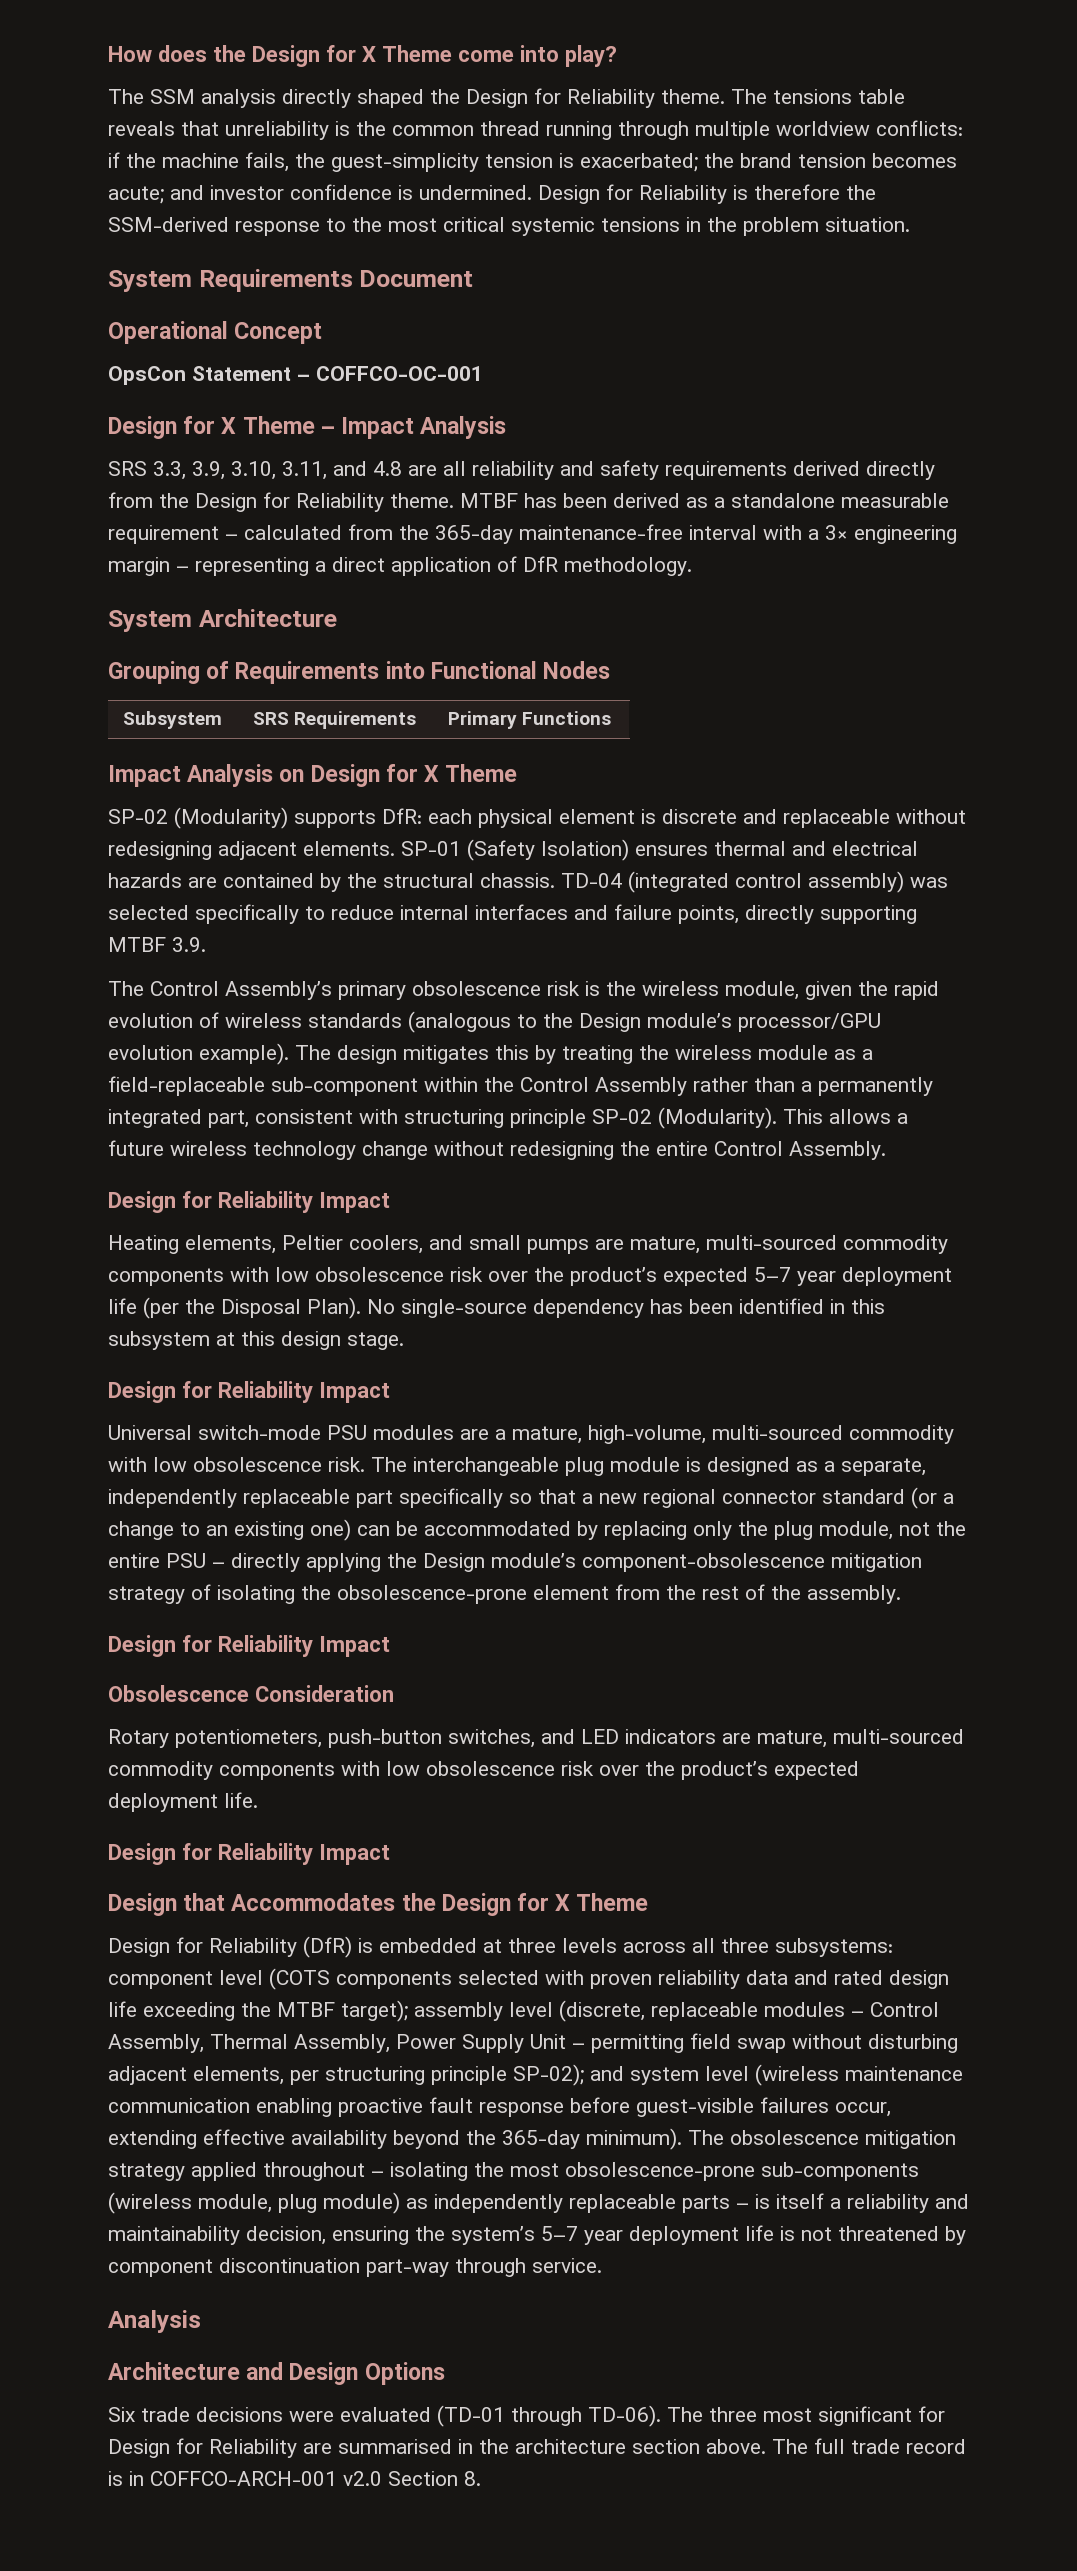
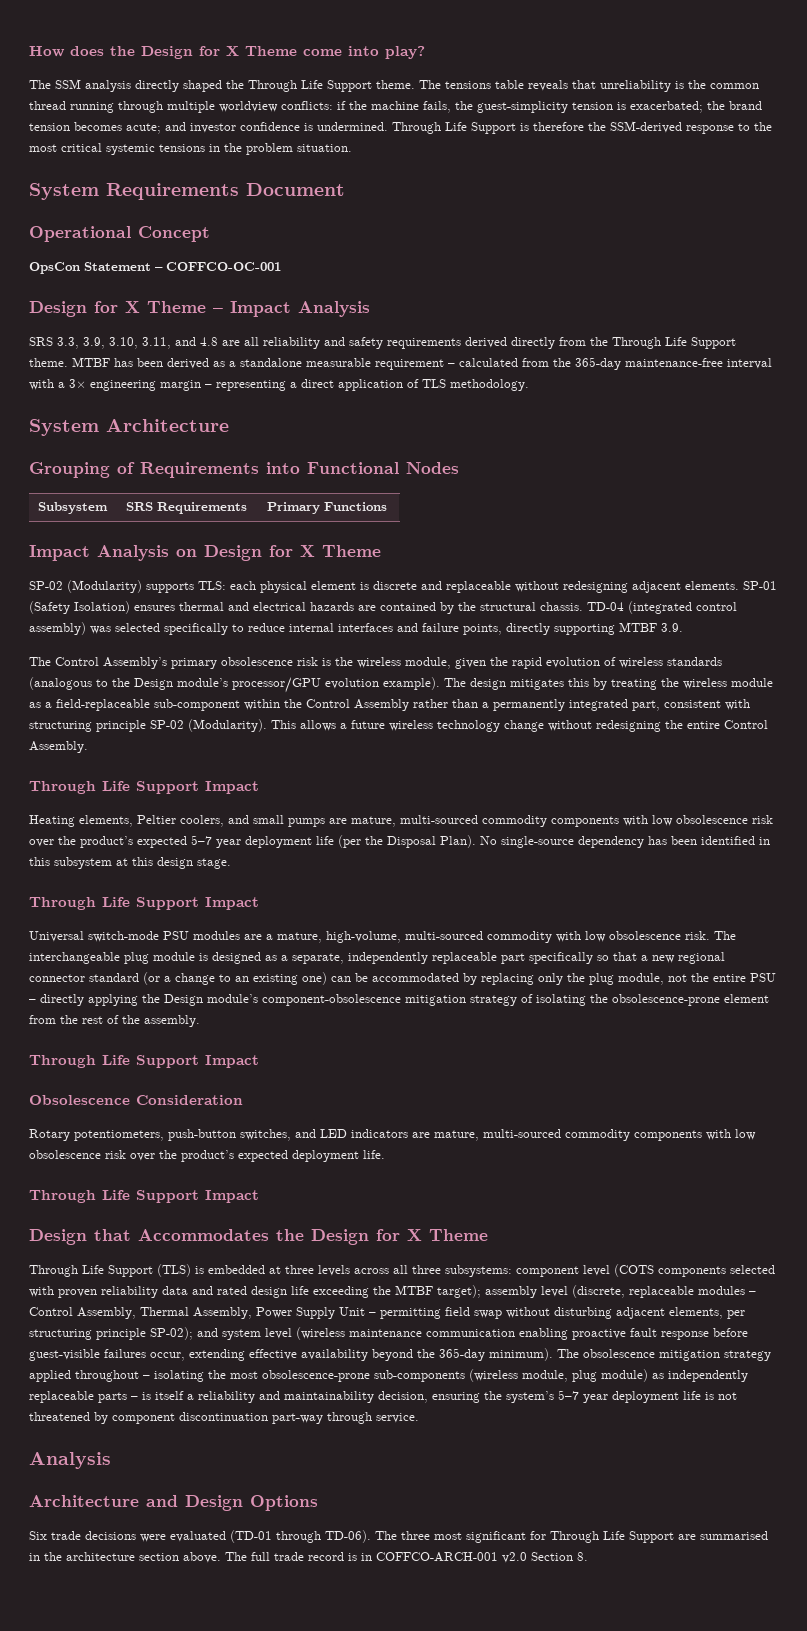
- The SSM analysis directly shaped the Design for Reliability theme.
+ The SSM analysis directly shaped the Through Life Support theme.
- Design for Reliability is therefore the SSM-derived response to the most critical systemic tensions in the problem situation.
+ Through Life Support is therefore the SSM-derived response to the most critical systemic tensions in the problem situation.
- SRS 3.3, 3.9, 3.10, 3.11, and 4.8 are all reliability and safety requirements derived directly from the Design for Reliability theme.
+ SRS 3.3, 3.9, 3.10, 3.11, and 4.8 are all reliability and safety requirements derived directly from the Through Life Support theme.
- MTBF has been derived as a standalone measurable requirement – calculated from the 365-day maintenance-free interval with a 3× engineering margin – representing a direct application of DfR methodology.
+ MTBF has been derived as a standalone measurable requirement – calculated from the 365-day maintenance-free interval with a 3× engineering margin – representing a direct application of TLS methodology.
- SP-02 (Modularity) supports DfR: each physical element is discrete and replaceable without redesigning adjacent elements.
+ SP-02 (Modularity) supports TLS: each physical element is discrete and replaceable without redesigning adjacent elements.
  This allows a future wireless technology change without redesigning the entire Control Assembly.
- Design for Reliability Impact
+ Through Life Support Impact
  No single-source dependency has been identified in this subsystem at this design stage.
- Design for Reliability Impact
+ Through Life Support Impact
  The interchangeable plug module is designed as a separate, independently replaceable part specifically so that a new regional connector standard (or a change to an existing one) can be accommodated by replacing only the plug module, not the entire PSU – directly applying the Design module’s component-obsolescence mitigation strategy of isolating the obsolescence-prone element from the rest of the assembly.
- Design for Reliability Impact
+ Through Life Support Impact
  Rotary potentiometers, push-button switches, and LED indicators are mature, multi-sourced commodity components with low obsolescence risk over the product’s expected deployment life.
- Design for Reliability Impact
+ Through Life Support Impact
- Design for Reliability (DfR) is embedded at three levels across all three subsystems:
+ Through Life Support (TLS) is embedded at three levels across all three subsystems:
- The three most significant for Design for Reliability are summarised in the architecture section above.
+ The three most significant for Through Life Support are summarised in the architecture section above.

